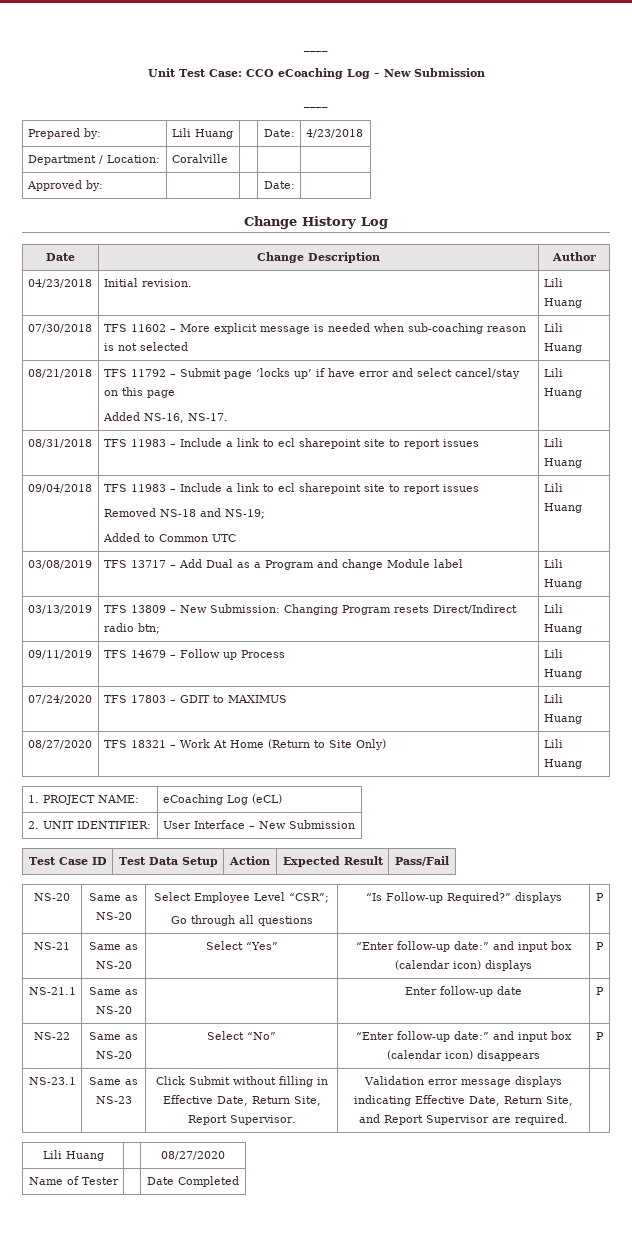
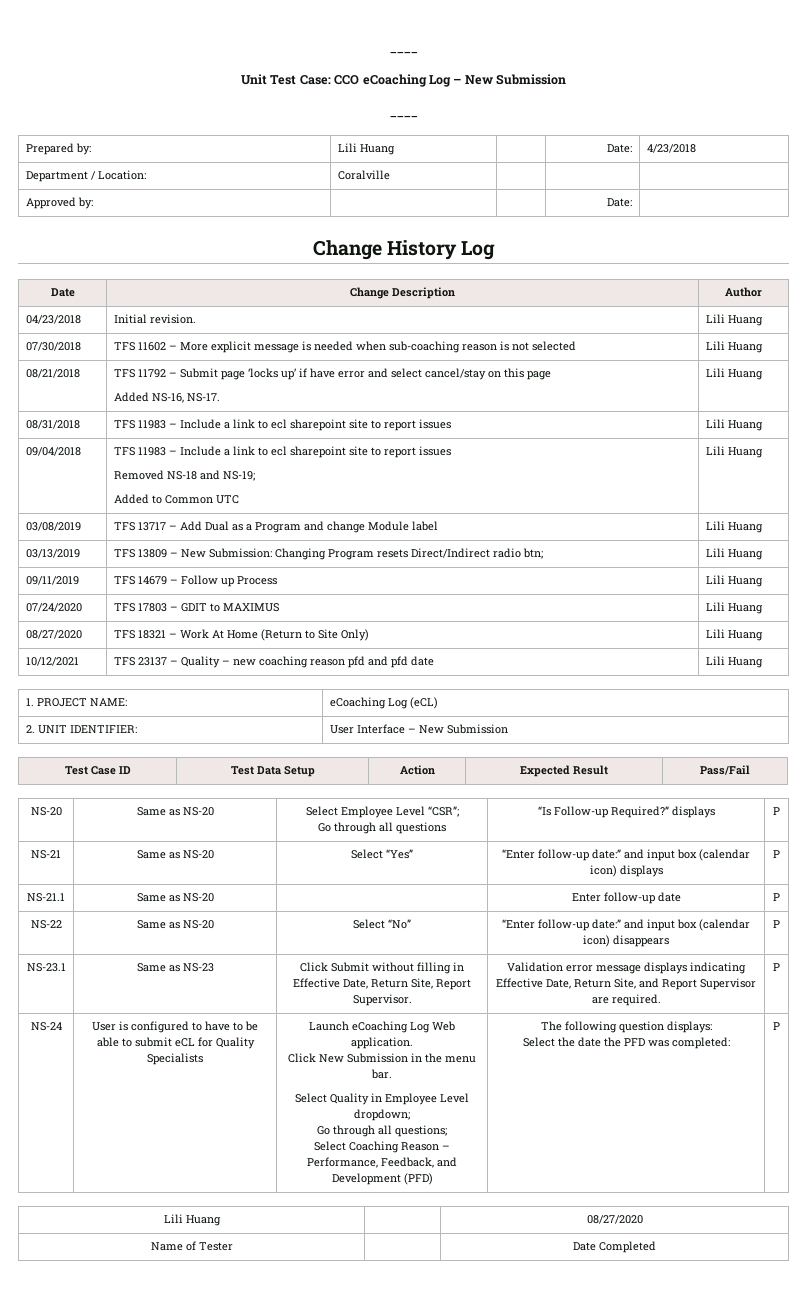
+ 10/12/2021 | TFS 23137 – Quality – new coaching reason pfd and pfd date | Lili Huang
- NS-23.1 | Same as NS-23 | Click Submit without filling in Effective Date, Return Site, Report Supervisor. | Validation error message displays indicating Effective Date, Return Site, and Report Supervisor are required. |
+ NS-23.1 | Same as NS-23 | Click Submit without filling in Effective Date, Return Site, Report Supervisor. | Validation error message displays indicating Effective Date, Return Site, and Report Supervisor are required. | P
+ NS-24 | User is configured to have to be able to submit eCL for Quality Specialists | Launch eCoaching Log Web application.
+ Click New Submission in the menu bar.
+ Select Quality in Employee Level dropdown;
+ Go through all questions;
+ Select Coaching Reason – Performance, Feedback, and Development (PFD) | The following question displays:
+ Select the date the PFD was completed: | P

